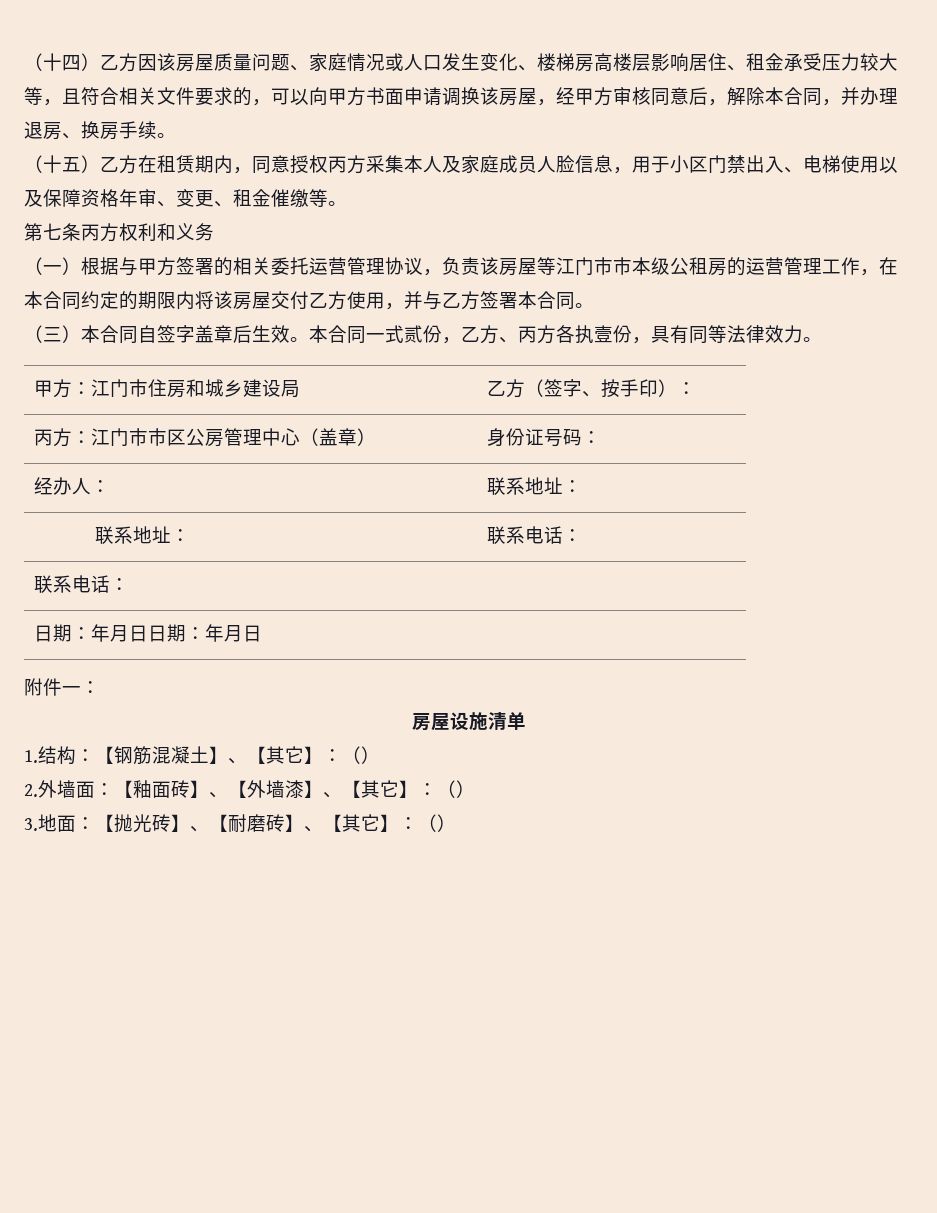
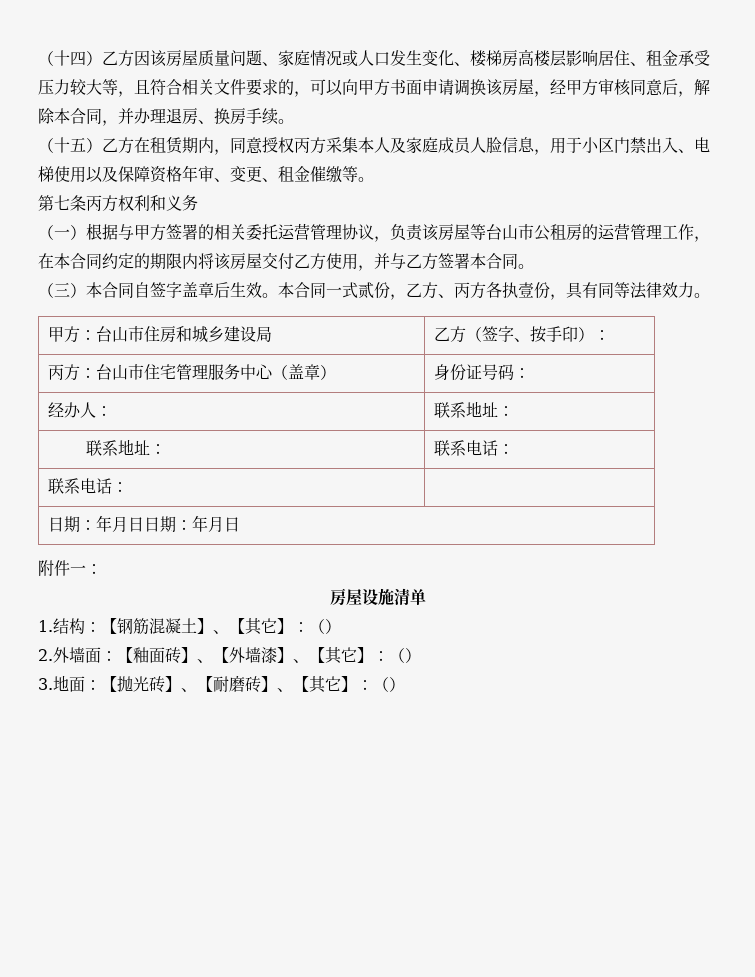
- （一）根据与甲方签署的相关委托运营管理协议，负责该房屋等江门市市本级公租房的运营管理工作，在本合同约定的期限内将该房屋交付乙方使用，并与乙方签署本合同。
+ （一）根据与甲方签署的相关委托运营管理协议，负责该房屋等台山市公租房的运营管理工作，在本合同约定的期限内将该房屋交付乙方使用，并与乙方签署本合同。
- 甲方：江门市住房和城乡建设局 | 乙方（签字、按手印）：
+ 甲方：台山市住房和城乡建设局 | 乙方（签字、按手印）：
- 丙方：江门市市区公房管理中心（盖章） | 身份证号码：
+ 丙方：台山市住宅管理服务中心（盖章） | 身份证号码：

